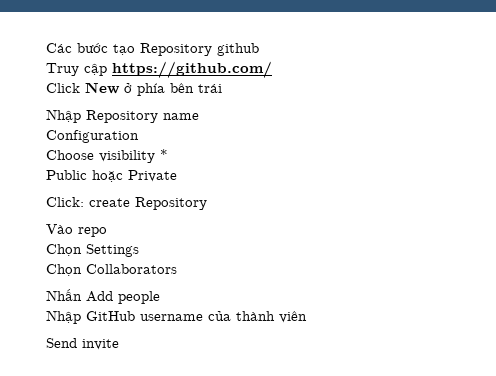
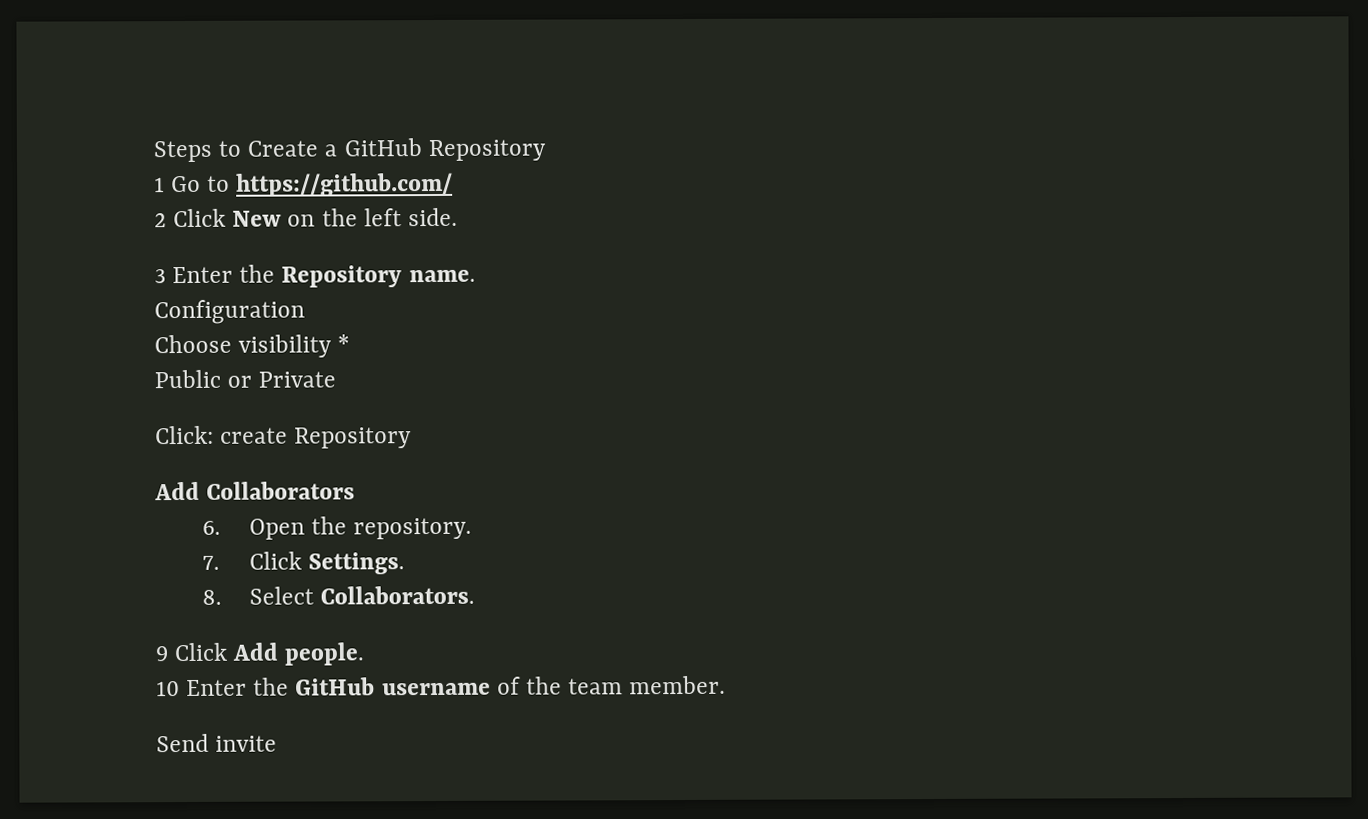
- Các bước tạo Repository github
- Truy cập https://github.com/
+ Steps to Create a GitHub Repository
+ 1 Go to https://github.com/
- Click New ở phía bên trái
- Nhập Repository name
+ 2 Click New on the left side.
+ 3 Enter the Repository name.
- Public hoặc Private
+ Public or Private
- Vào repo
- Chọn Settings
- Chọn Collaborators
- Nhấn Add people
- Nhập GitHub username của thành viên
+ Add Collaborators
+ 6. Open the repository.
+ 7. Click Settings.
+ 8. Select Collaborators.
+ 9 Click Add people.
+ 10 Enter the GitHub username of the team member.

